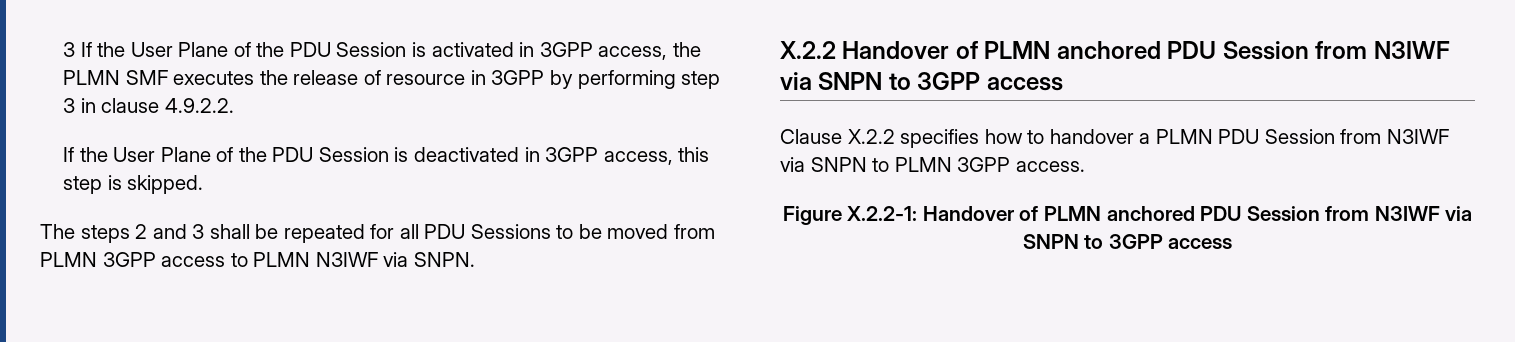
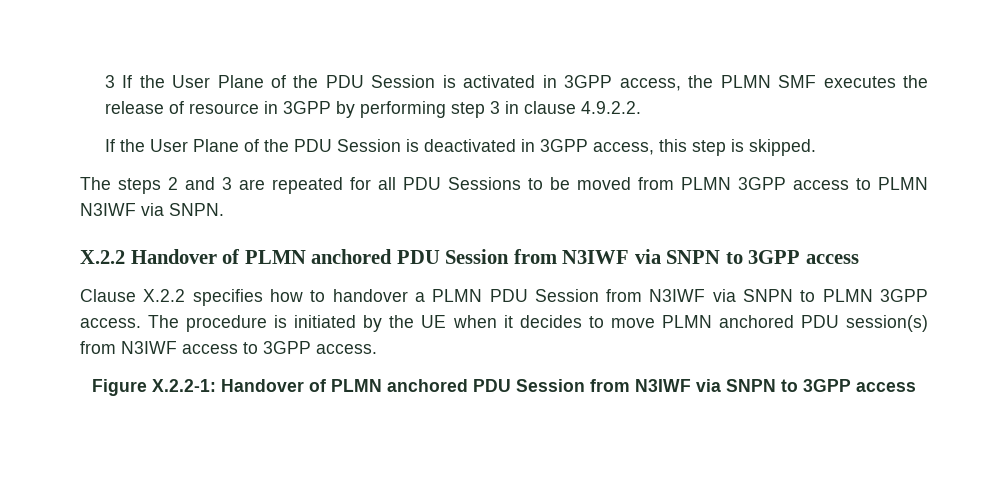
- The steps 2 and 3 shall be repeated for all PDU Sessions to be moved from PLMN 3GPP access to PLMN N3IWF via SNPN.
+ The steps 2 and 3 are repeated for all PDU Sessions to be moved from PLMN 3GPP access to PLMN N3IWF via SNPN.
+ The procedure is initiated by the UE when it decides to move PLMN anchored PDU session(s) from N3IWF access to 3GPP access.

